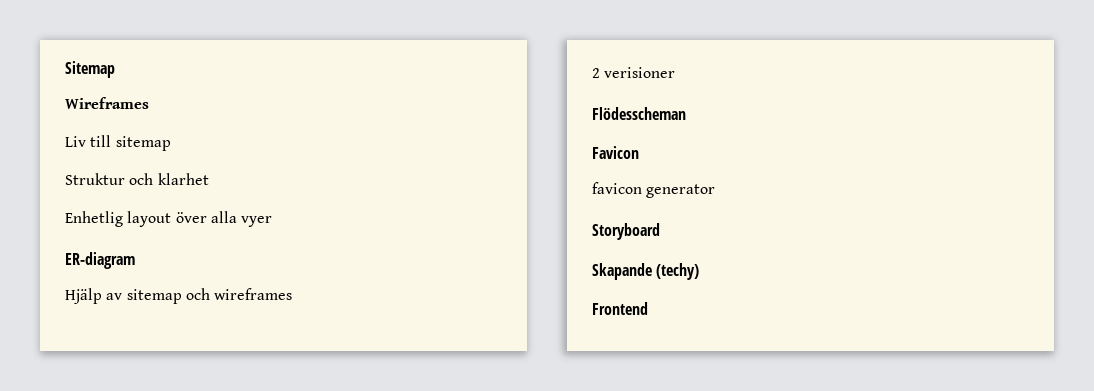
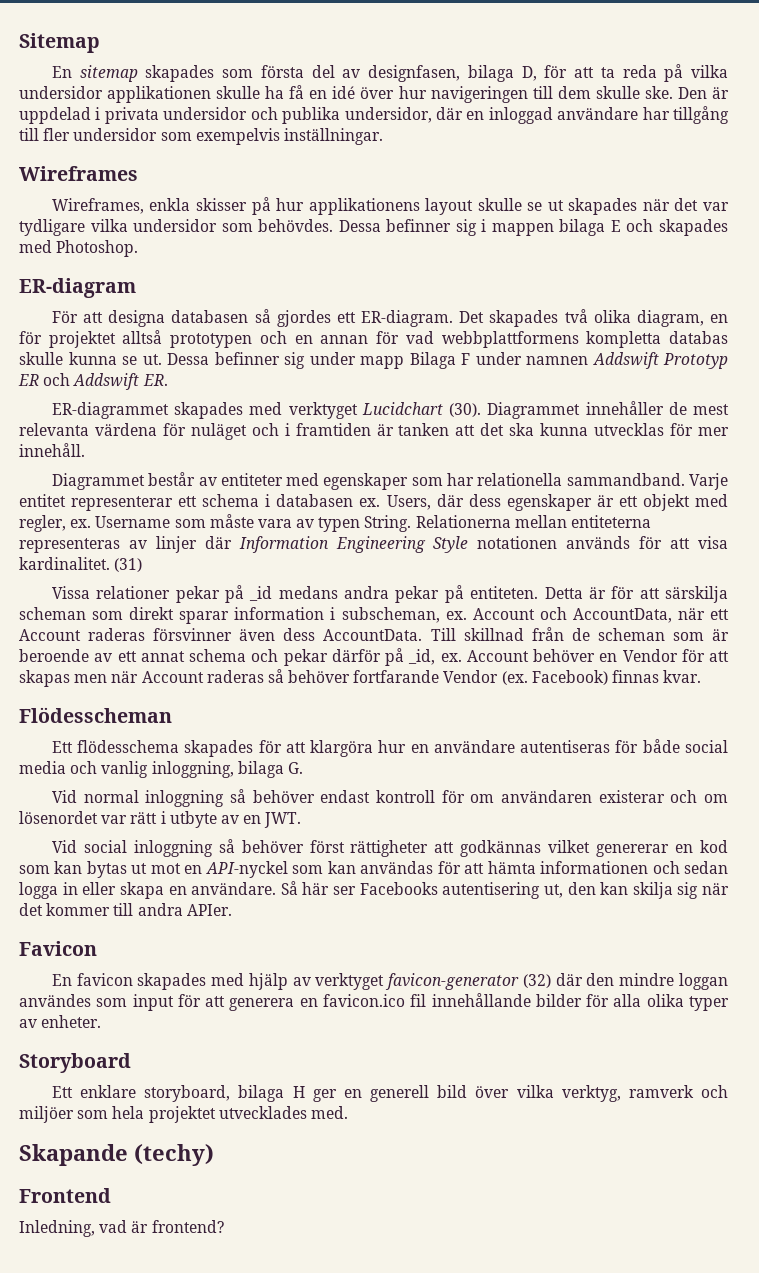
+ En sitemap skapades som första del av designfasen, bilaga D, för att ta reda på vilka undersidor applikationen skulle ha få en idé över hur navigeringen till dem skulle ske. Den är uppdelad i privata undersidor och publika undersidor, där en inloggad användare har tillgång till fler undersidor som exempelvis inställningar.
  Wireframes
- Liv till sitemap
- Struktur och klarhet
- Enhetlig layout över alla vyer
+ Wireframes, enkla skisser på hur applikationens layout skulle se ut skapades när det var tydligare vilka undersidor som behövdes. Dessa befinner sig i mappen bilaga E och skapades med Photoshop.
  ER-diagram
- Hjälp av sitemap och wireframes
- 2 verisioner
+ För att designa databasen så gjordes ett ER-diagram. Det skapades två olika diagram, en för projektet alltså prototypen och en annan för vad webbplattformens kompletta databas skulle kunna se ut. Dessa befinner sig under mapp Bilaga F under namnen Addswift Prototyp ER och Addswift ER.
+ ER-diagrammet skapades med verktyget Lucidchart (30). Diagrammet innehåller de mest relevanta värdena för nuläget och i framtiden är tanken att det ska kunna utvecklas för mer innehåll.
+ Diagrammet består av entiteter med egenskaper som har relationella sammandband. Varje entitet representerar ett schema i databasen ex. Users, där dess egenskaper är ett objekt med regler, ex. Username som måste vara av typen String. Relationerna mellan entiteterna representeras av linjer där Information Engineering Style notationen används för att visa kardinalitet. (31)
+ Vissa relationer pekar på _id medans andra pekar på entiteten. Detta är för att särskilja scheman som direkt sparar information i subscheman, ex. Account och AccountData, när ett Account raderas försvinner även dess AccountData. Till skillnad från de scheman som är beroende av ett annat schema och pekar därför på _id, ex. Account behöver en Vendor för att skapas men när Account raderas så behöver fortfarande Vendor (ex. Facebook) finnas kvar.
  Flödesscheman
+ Ett flödesschema skapades för att klargöra hur en användare autentiseras för både social media och vanlig inloggning, bilaga G.
+ Vid normal inloggning så behöver endast kontroll för om användaren existerar och om lösenordet var rätt i utbyte av en JWT.
+ Vid social inloggning så behöver först rättigheter att godkännas vilket genererar en kod som kan bytas ut mot en API-nyckel som kan användas för att hämta informationen och sedan logga in eller skapa en användare. Så här ser Facebooks autentisering ut, den kan skilja sig när det kommer till andra APIer.
  Favicon
- favicon generator
+ En favicon skapades med hjälp av verktyget favicon-generator (32) där den mindre loggan användes som input för att generera en favicon.ico fil innehållande bilder för alla olika typer av enheter.
  Storyboard
+ Ett enklare storyboard, bilaga H ger en generell bild över vilka verktyg, ramverk och miljöer som hela projektet utvecklades med.
+ Inledning, vad är frontend?

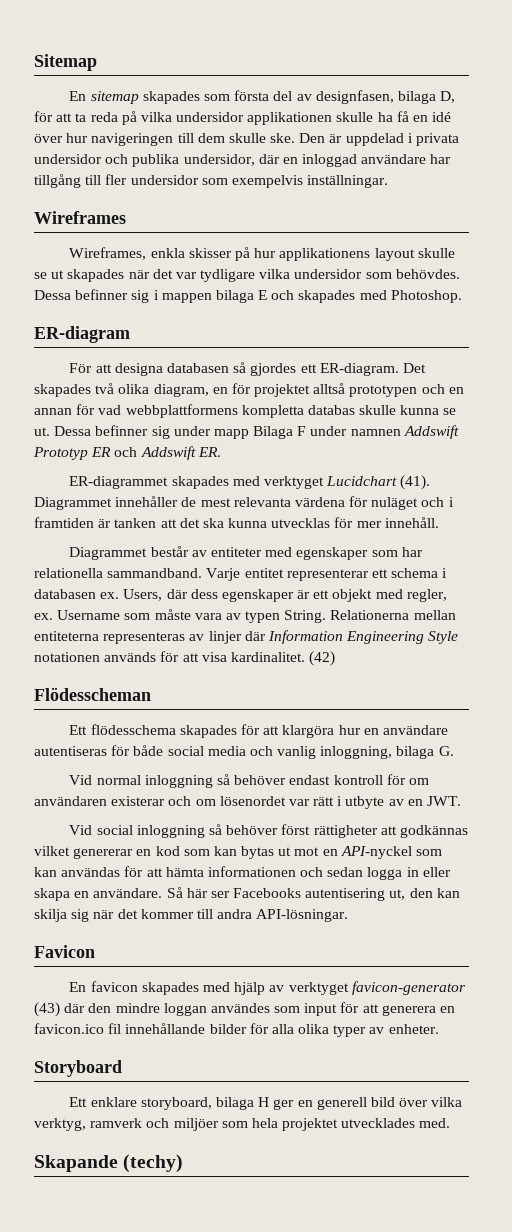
- ER-diagrammet skapades med verktyget Lucidchart (30).
+ ER-diagrammet skapades med verktyget Lucidchart (41).
- (31)
- Vissa relationer pekar på _id medans andra pekar på entiteten. Detta är för att särskilja scheman som direkt sparar information i subscheman, ex. Account och AccountData, när ett Account raderas försvinner även dess AccountData. Till skillnad från de scheman som är beroende av ett annat schema och pekar därför på _id, ex. Account behöver en Vendor för att skapas men när Account raderas så behöver fortfarande Vendor (ex. Facebook) finnas kvar.
+ (42)
- Så här ser Facebooks autentisering ut, den kan skilja sig när det kommer till andra APIer.
+ Så här ser Facebooks autentisering ut, den kan skilja sig när det kommer till andra API-lösningar.
- En favicon skapades med hjälp av verktyget favicon-generator (32) där den mindre loggan användes som input för att generera en favicon.ico fil innehållande bilder för alla olika typer av enheter.
+ En favicon skapades med hjälp av verktyget favicon-generator (43) där den mindre loggan användes som input för att generera en favicon.ico fil innehållande bilder för alla olika typer av enheter.
- Frontend
- Inledning, vad är frontend?

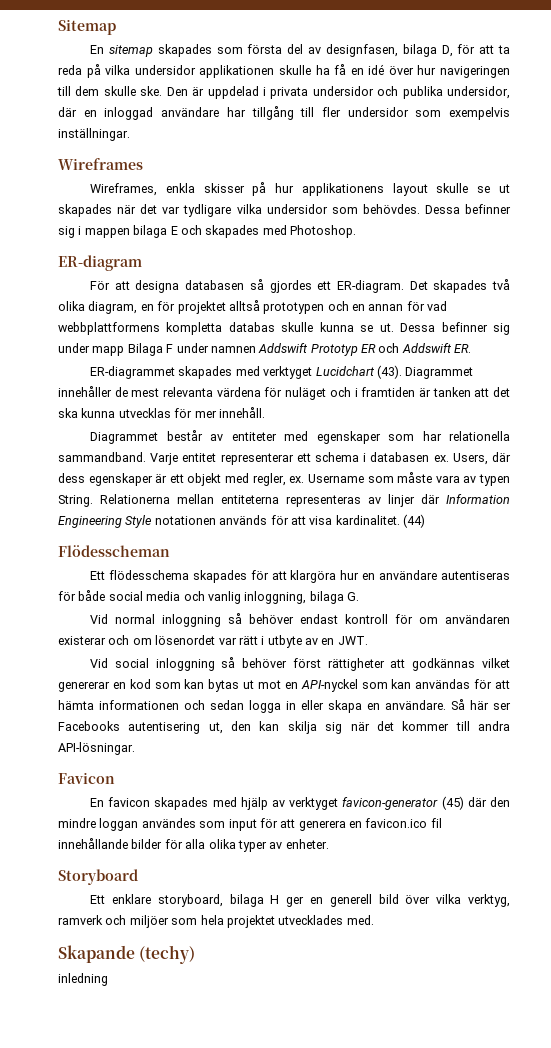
- ER-diagrammet skapades med verktyget Lucidchart (41).
+ ER-diagrammet skapades med verktyget Lucidchart (43).
- (42)
+ (44)
- En favicon skapades med hjälp av verktyget favicon-generator (43) där den mindre loggan användes som input för att generera en favicon.ico fil innehållande bilder för alla olika typer av enheter.
+ En favicon skapades med hjälp av verktyget favicon-generator (45) där den mindre loggan användes som input för att generera en favicon.ico fil innehållande bilder för alla olika typer av enheter.
+ inledning

